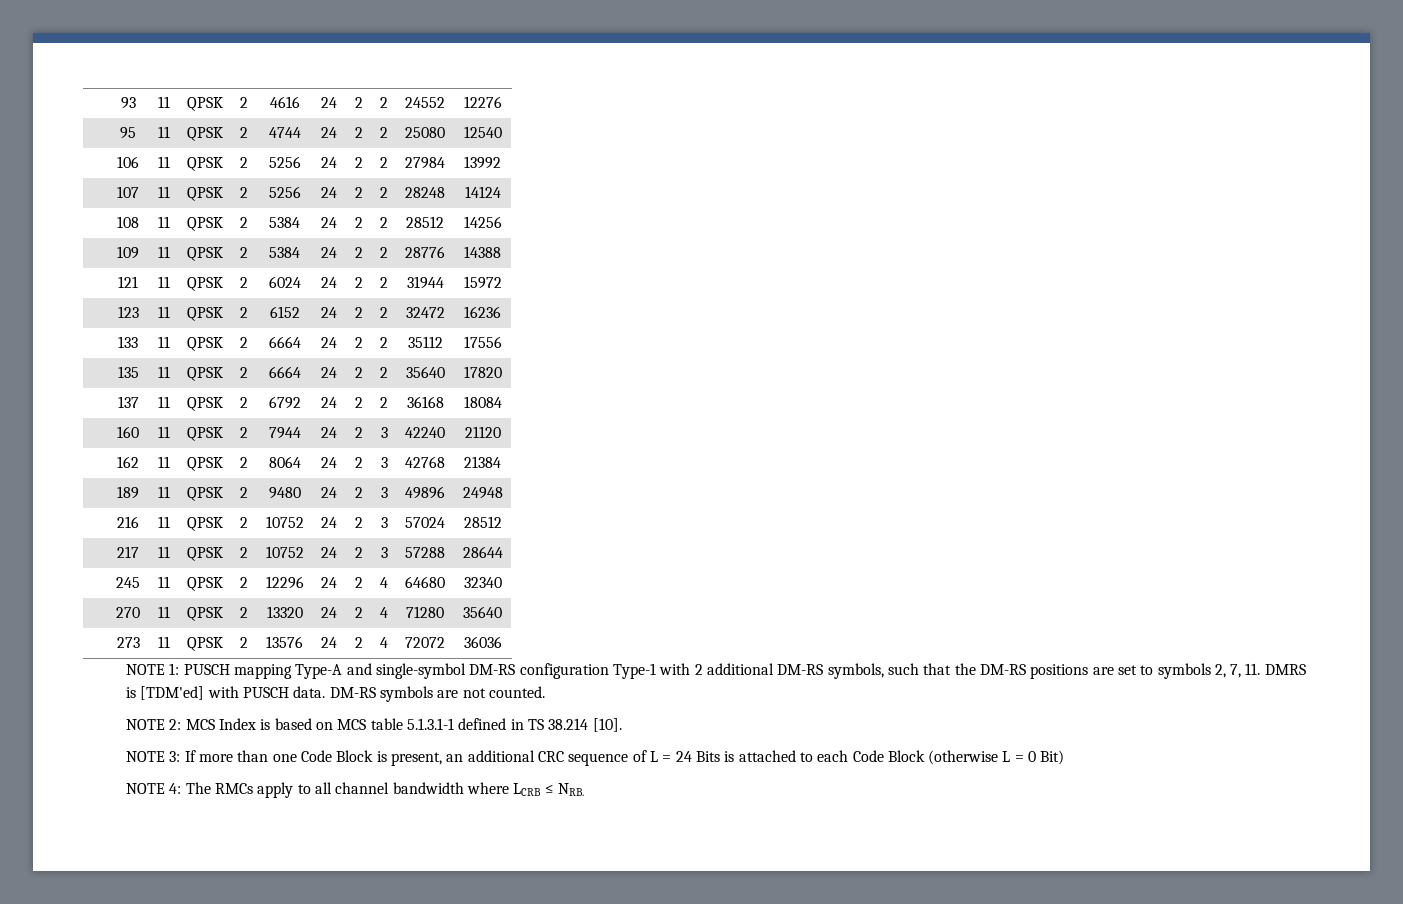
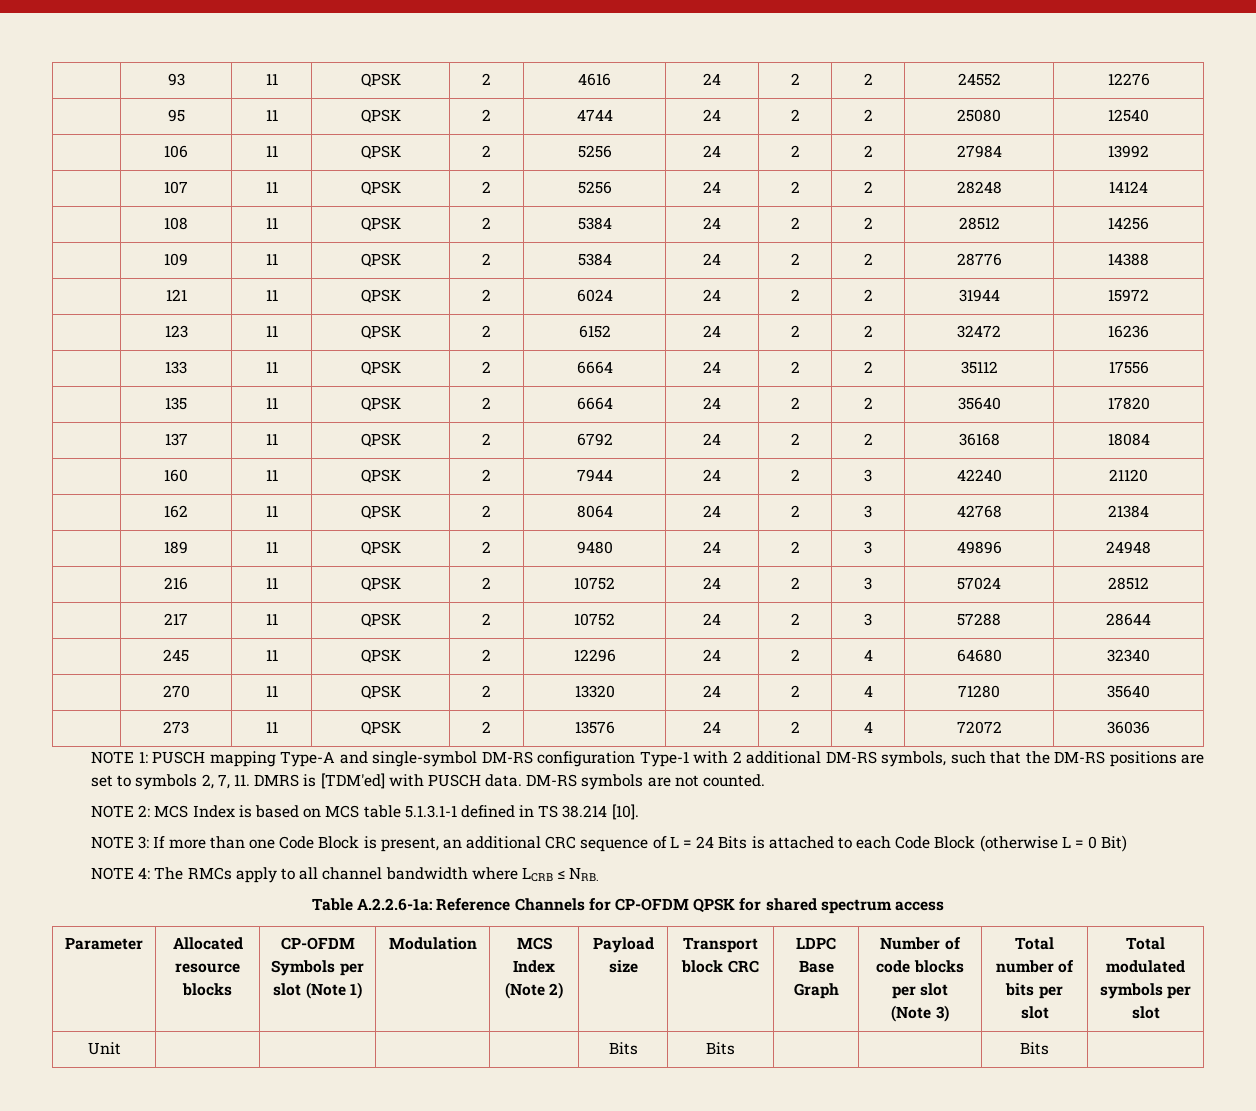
+ Table A.2.2.6-1a: Reference Channels for CP-OFDM QPSK for shared spectrum access
+ Parameter | Allocated resource blocks | CP-OFDM Symbols per slot (Note 1) | Modulation | MCS Index (Note 2) | Payload size | Transport block CRC | LDPC Base Graph | Number of code blocks per slot (Note 3) | Total number of bits per slot | Total modulated symbols per slot
+ Unit | | | | | Bits | Bits | | | Bits |

